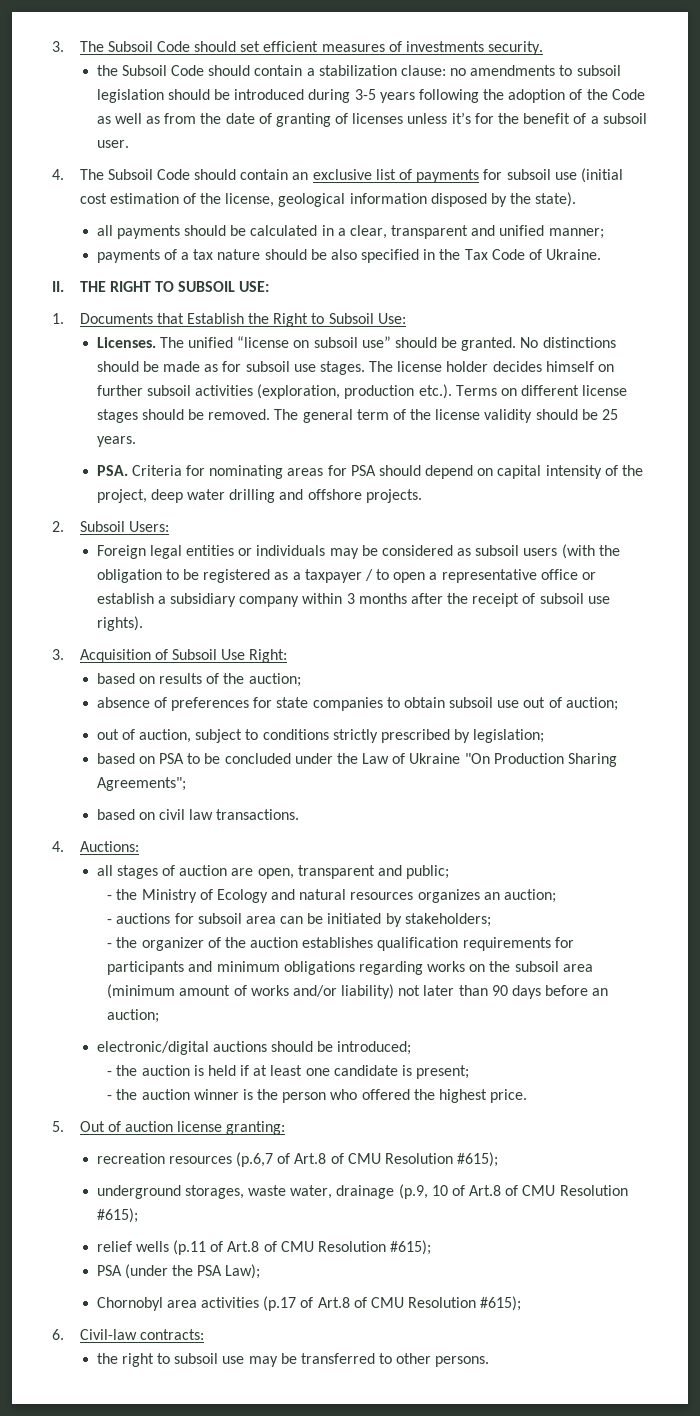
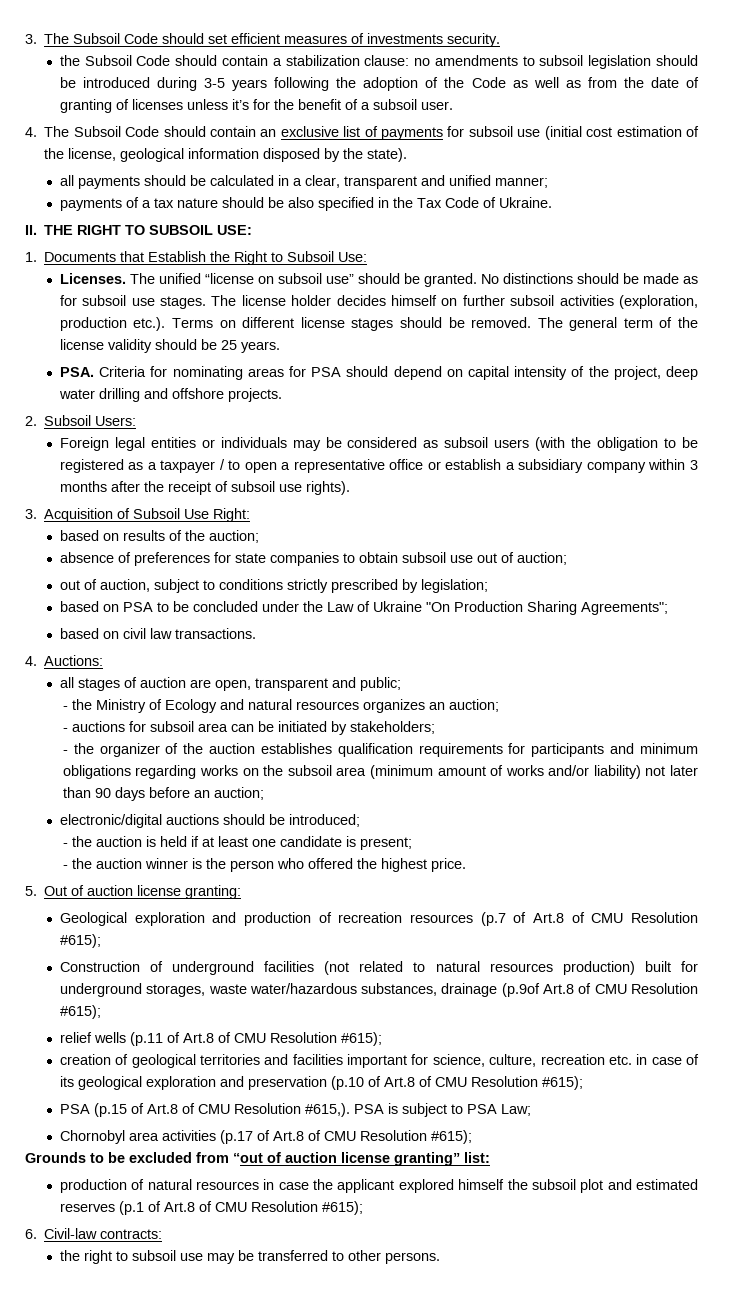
- recreation resources (p.6,7 of Art.8 of CMU Resolution #615);
- underground storages, waste water, drainage (p.9, 10 of Art.8 of CMU Resolution #615);
+ Geological exploration and production of recreation resources (p.7 of Art.8 of CMU Resolution #615);
+ Construction of underground facilities (not related to natural resources production) built for underground storages, waste water/hazardous substances, drainage (p.9of Art.8 of CMU Resolution #615);
- PSA (under the PSA Law);
+ creation of geological territories and facilities important for science, culture, recreation etc. in case of its geological exploration and preservation (p.10 of Art.8 of CMU Resolution #615);
+ PSA (p.15 of Art.8 of CMU Resolution #615,). PSA is subject to PSA Law;
+ Grounds to be excluded from “out of auction license granting” list:
+ production of natural resources in case the applicant explored himself the subsoil plot and estimated reserves (p.1 of Art.8 of CMU Resolution #615);

